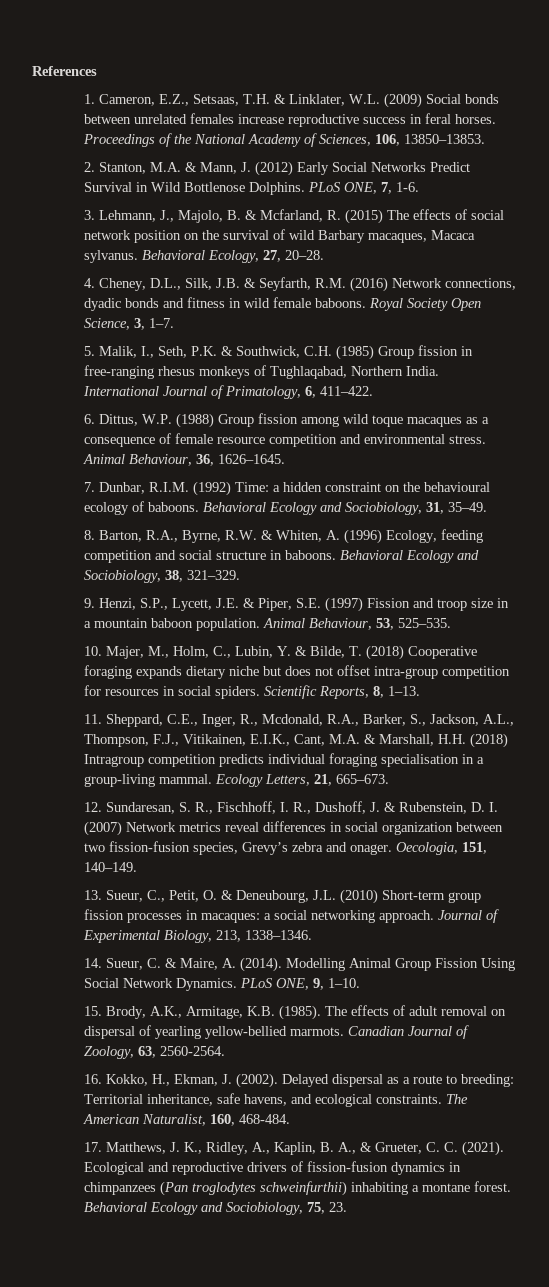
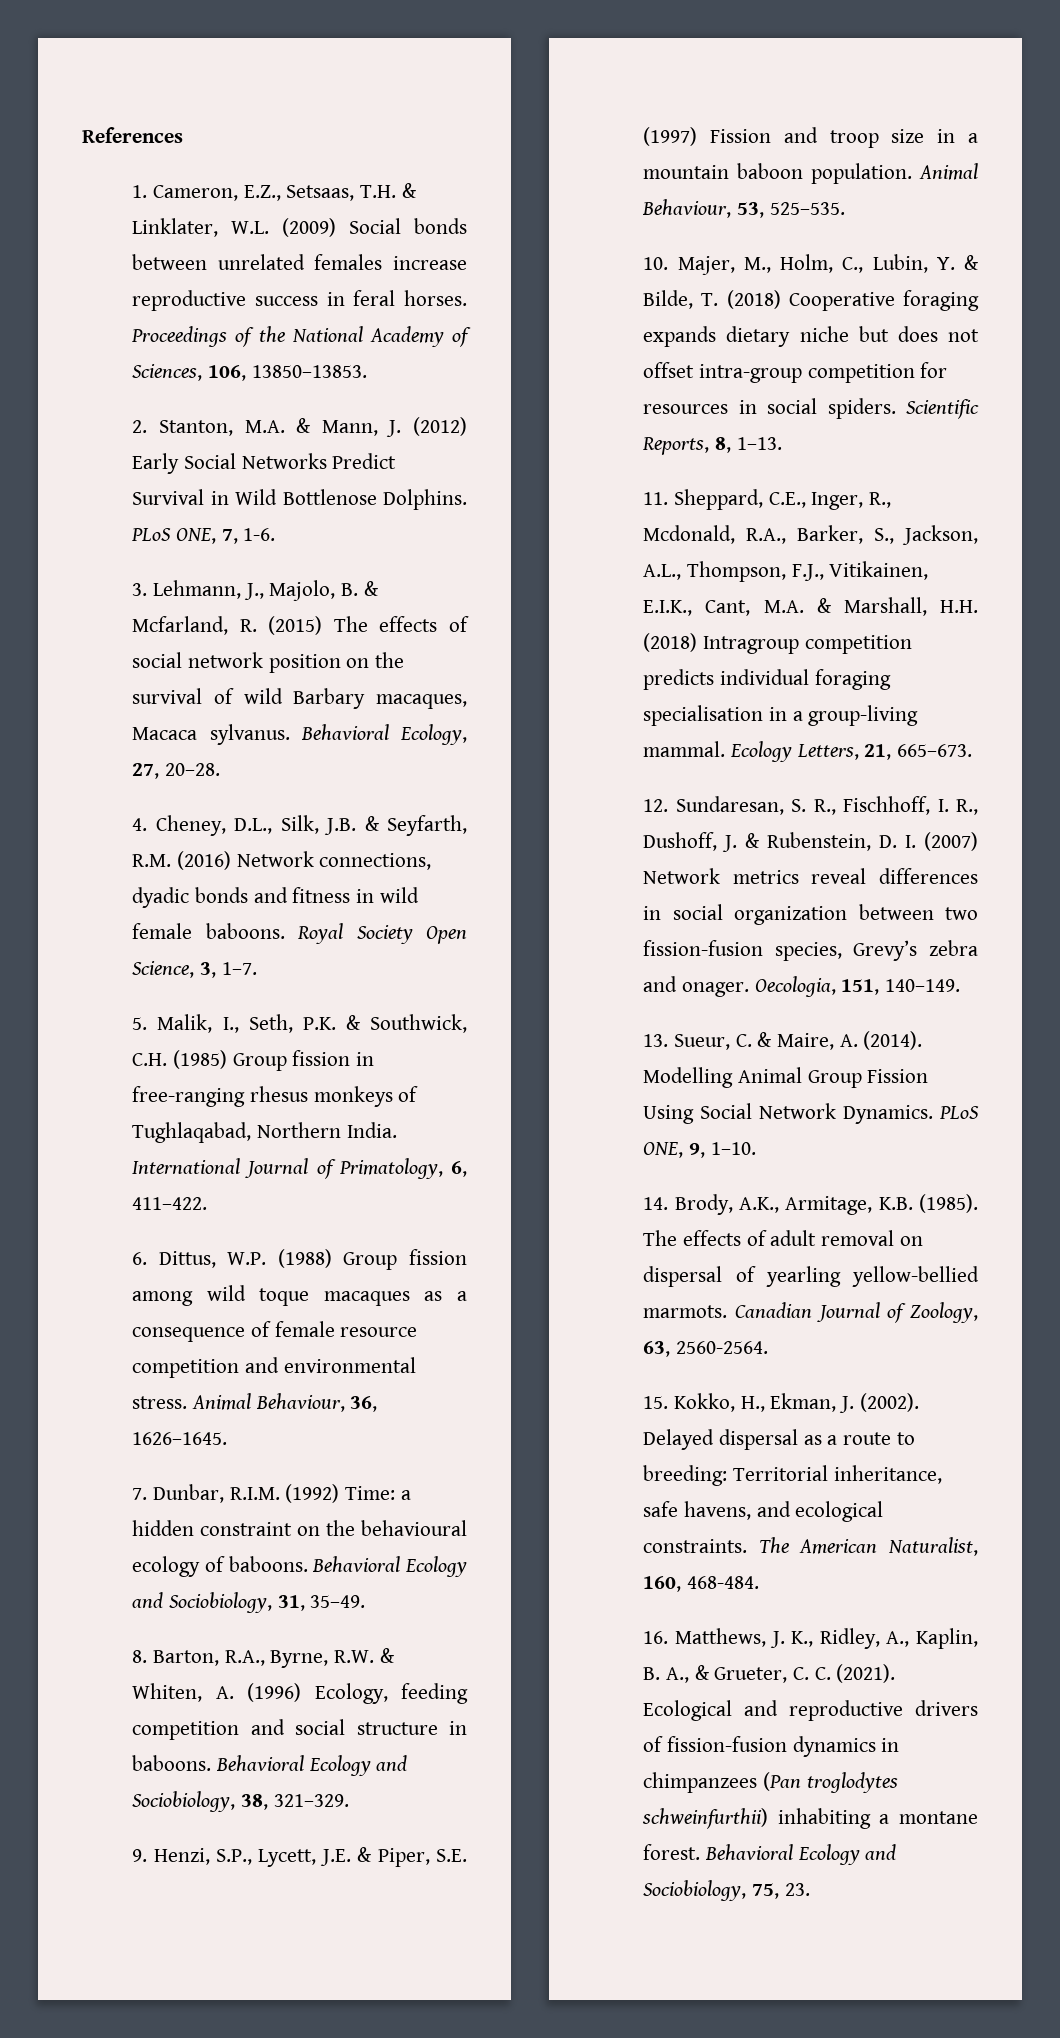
- 13. Sueur, C., Petit, O. & Deneubourg, J.L. (2010) Short-term group fission processes in macaques: a social networking approach. Journal of Experimental Biology, 213, 1338–1346.
- 14. Sueur, C. & Maire, A. (2014).
+ 13. Sueur, C. & Maire, A. (2014).
- 15. Brody, A.K., Armitage, K.B. (1985).
+ 14. Brody, A.K., Armitage, K.B. (1985).
- 16. Kokko, H., Ekman, J. (2002).
+ 15. Kokko, H., Ekman, J. (2002).
- 17. Matthews, J. K., Ridley, A., Kaplin, B. A., & Grueter, C. C. (2021).
+ 16. Matthews, J. K., Ridley, A., Kaplin, B. A., & Grueter, C. C. (2021).

